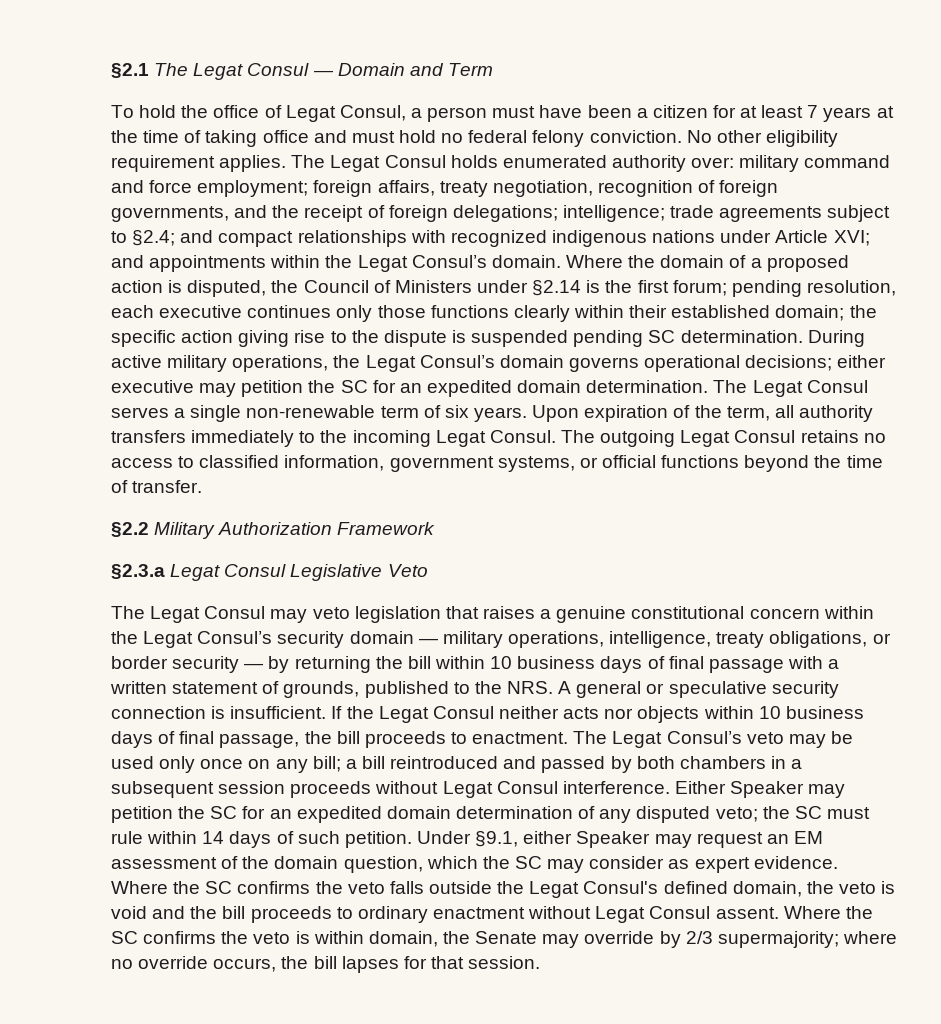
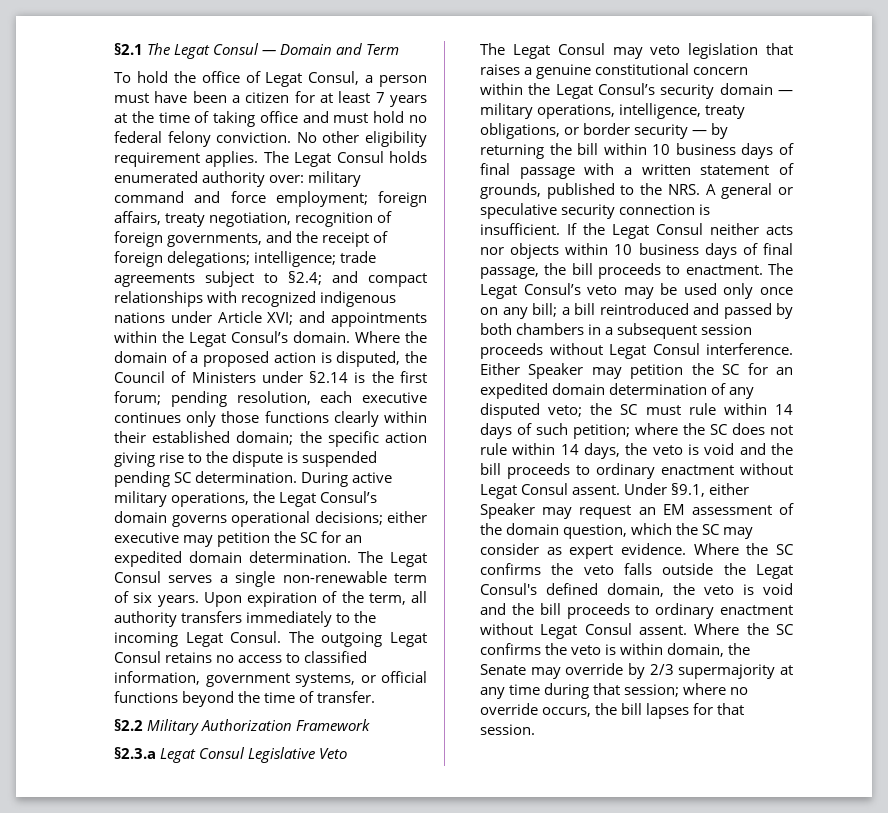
- Either Speaker may petition the SC for an expedited domain determination of any disputed veto; the SC must rule within 14 days of such petition.
+ Either Speaker may petition the SC for an expedited domain determination of any disputed veto; the SC must rule within 14 days of such petition; where the SC does not rule within 14 days, the veto is void and the bill proceeds to ordinary enactment without Legat Consul assent.
- Where the SC confirms the veto is within domain, the Senate may override by 2/3 supermajority; where no override occurs, the bill lapses for that session.
+ Where the SC confirms the veto is within domain, the Senate may override by 2/3 supermajority at any time during that session; where no override occurs, the bill lapses for that session.

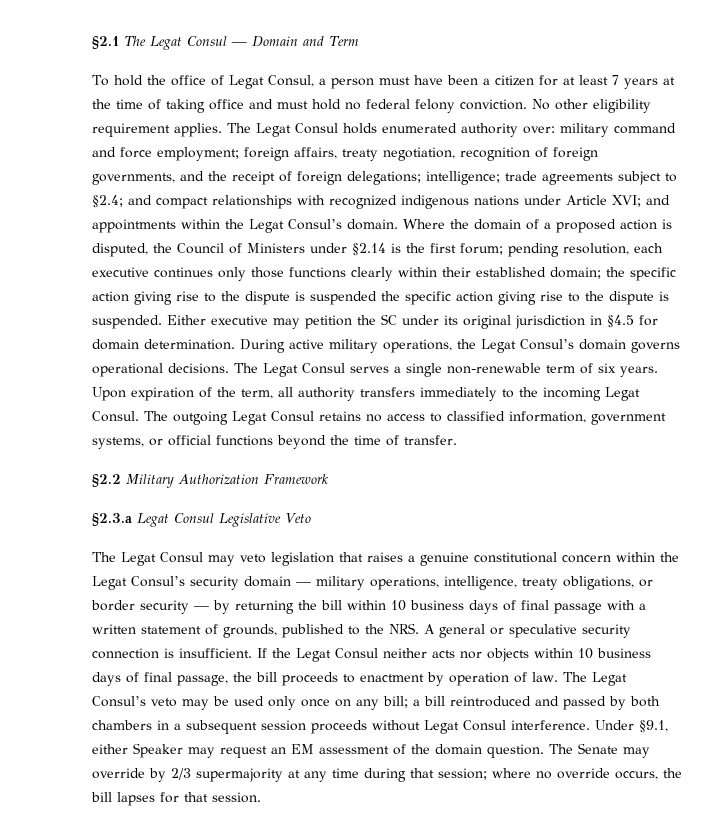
- Where the domain of a proposed action is disputed, the Council of Ministers under §2.14 is the first forum; pending resolution, each executive continues only those functions clearly within their established domain; the specific action giving rise to the dispute is suspended pending SC determination.
+ Where the domain of a proposed action is disputed, the Council of Ministers under §2.14 is the first forum; pending resolution, each executive continues only those functions clearly within their established domain; the specific action giving rise to the dispute is suspended the specific action giving rise to the dispute is suspended. Either executive may petition the SC under its original jurisdiction in §4.5 for domain determination.
- During active military operations, the Legat Consul’s domain governs operational decisions; either executive may petition the SC for an expedited domain determination.
+ During active military operations, the Legat Consul’s domain governs operational decisions.
- If the Legat Consul neither acts nor objects within 10 business days of final passage, the bill proceeds to enactment.
+ If the Legat Consul neither acts nor objects within 10 business days of final passage, the bill proceeds to enactment by operation of law.
- Either Speaker may petition the SC for an expedited domain determination of any disputed veto; the SC must rule within 14 days of such petition; where the SC does not rule within 14 days, the veto is void and the bill proceeds to ordinary enactment without Legat Consul assent.
- Under §9.1, either Speaker may request an EM assessment of the domain question, which the SC may consider as expert evidence. Where the SC confirms the veto falls outside the Legat Consul's defined domain, the veto is void and the bill proceeds to ordinary enactment without Legat Consul assent. Where the SC confirms the veto is within domain, the Senate may override by 2/3 supermajority at any time during that session; where no override occurs, the bill lapses for that session.
+ Under §9.1, either Speaker may request an EM assessment of the domain question. The Senate may override by 2/3 supermajority at any time during that session; where no override occurs, the bill lapses for that session.

